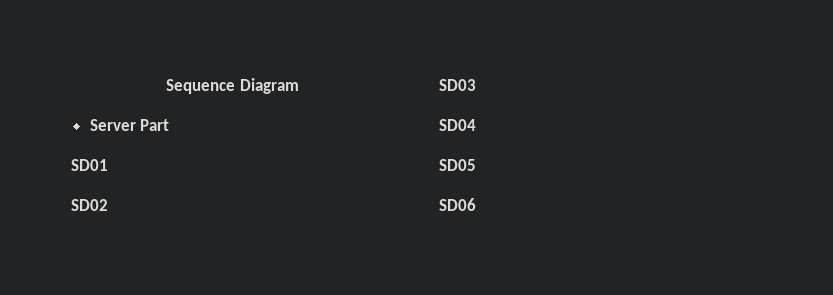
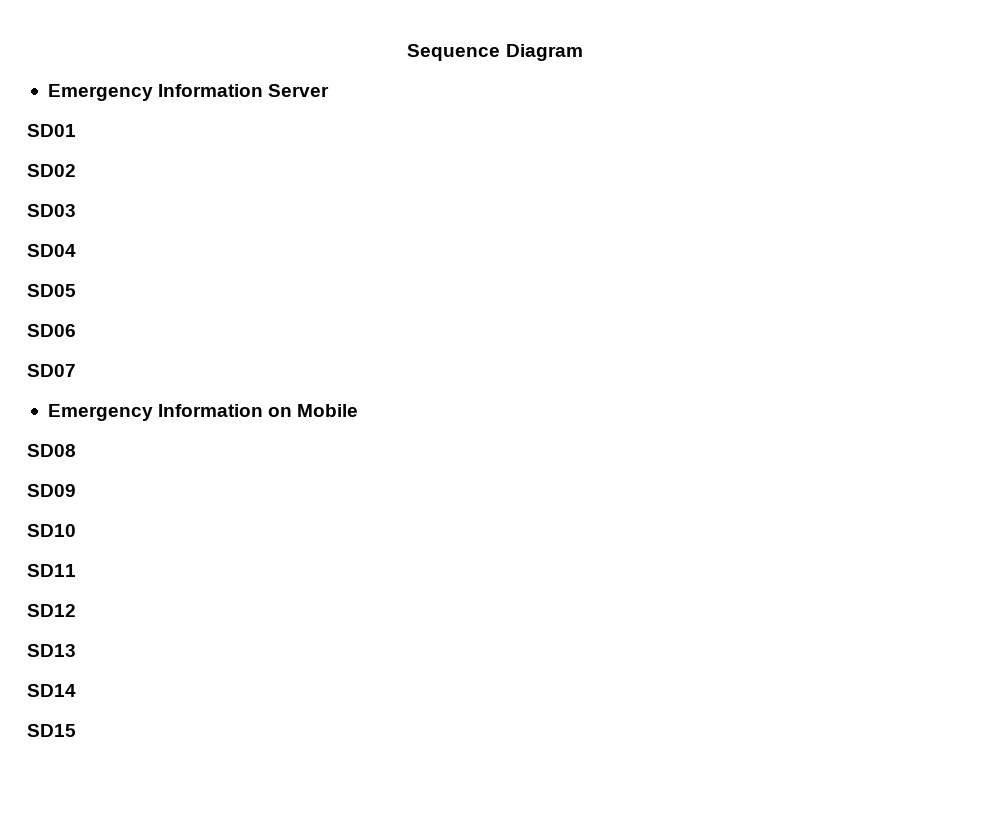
- Server Part
+ Emergency Information Server
+ SD07
+ Emergency Information on Mobile
+ SD08
+ SD09
+ SD10
+ SD11
+ SD12
+ SD13
+ SD14
+ SD15

